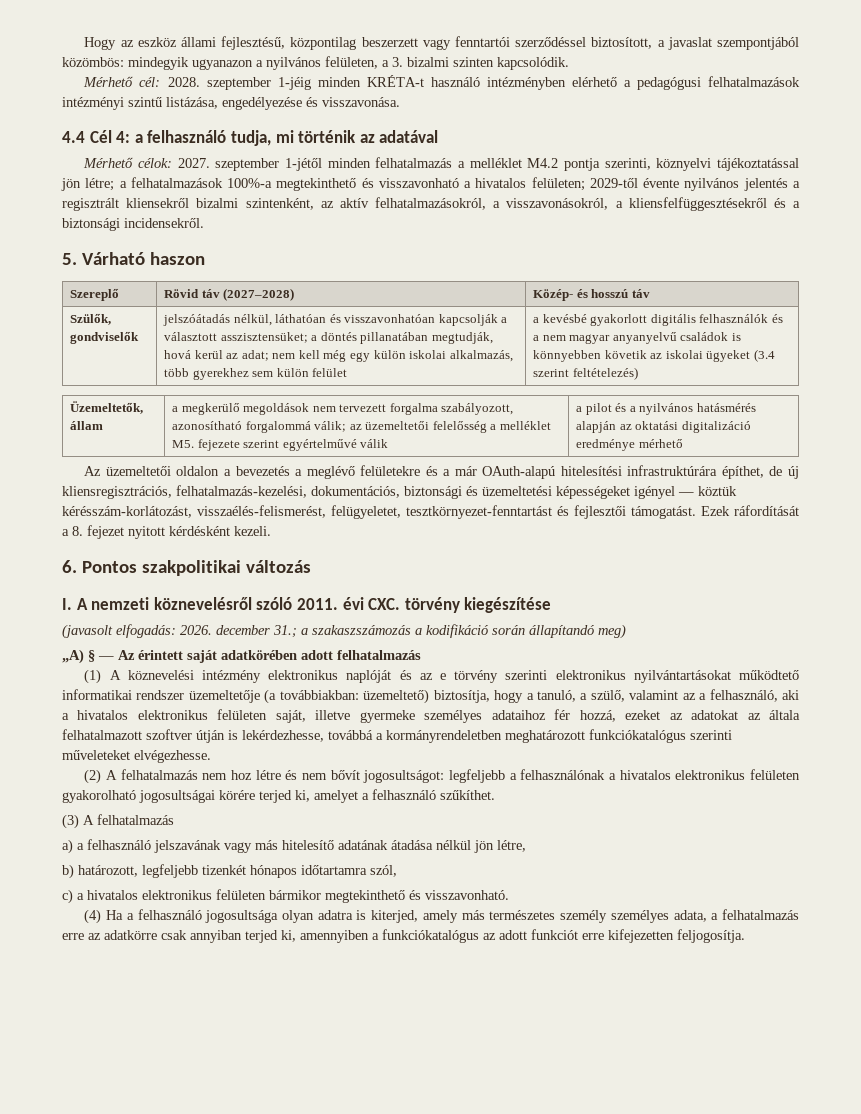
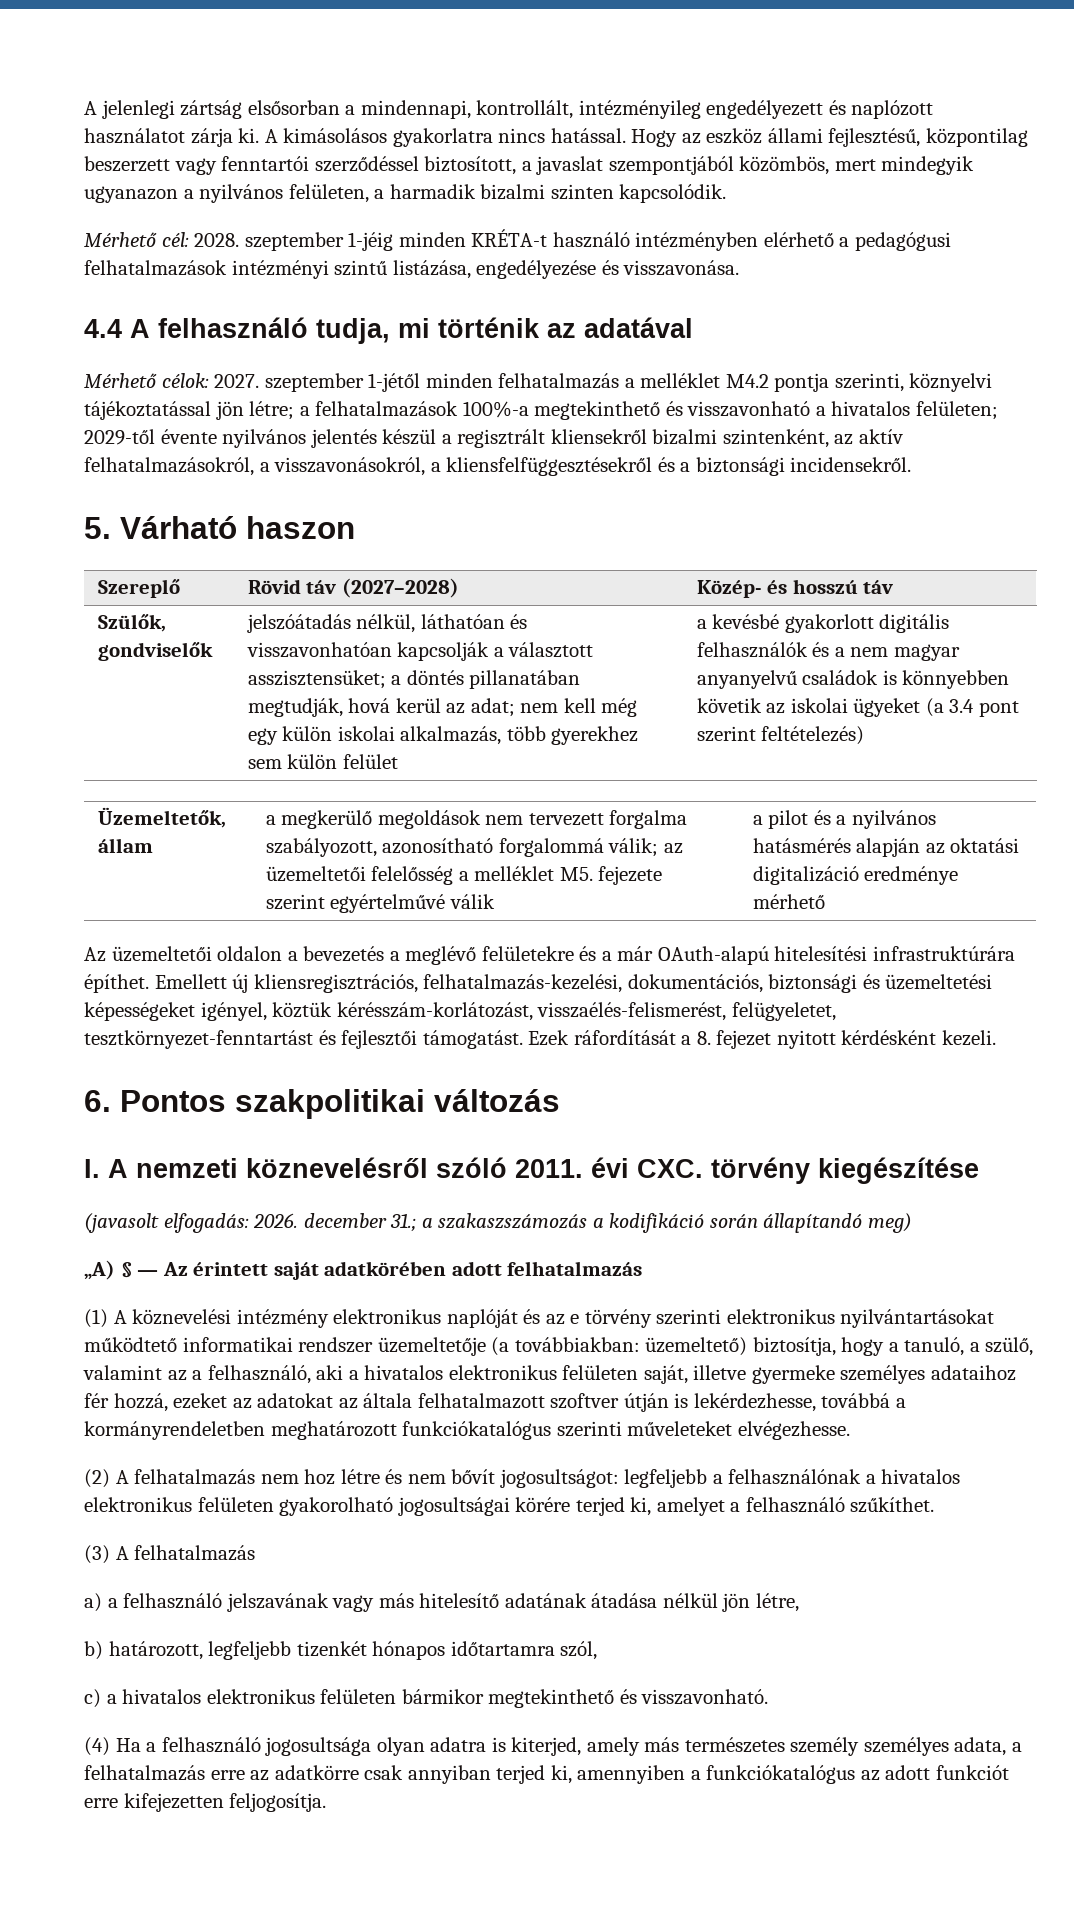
+ A jelenlegi zártság elsősorban a mindennapi, kontrollált, intézményileg engedélyezett és naplózott használatot zárja ki. A kimásolásos gyakorlatra nincs hatással.
- Hogy az eszköz állami fejlesztésű, központilag beszerzett vagy fenntartói szerződéssel biztosított, a javaslat szempontjából közömbös: mindegyik ugyanazon a nyilvános felületen, a 3. bizalmi szinten kapcsolódik.
+ Hogy az eszköz állami fejlesztésű, központilag beszerzett vagy fenntartói szerződéssel biztosított, a javaslat szempontjából közömbös, mert mindegyik ugyanazon a nyilvános felületen, a harmadik bizalmi szinten kapcsolódik.
- 4.4 Cél 4: a felhasználó tudja, mi történik az adatával
+ 4.4 A felhasználó tudja, mi történik az adatával
- Mérhető célok: 2027. szeptember 1-jétől minden felhatalmazás a melléklet M4.2 pontja szerinti, köznyelvi tájékoztatással jön létre; a felhatalmazások 100%-a megtekinthető és visszavonható a hivatalos felületen; 2029-től évente nyilvános jelentés a regisztrált kliensekről bizalmi szintenként, az aktív felhatalmazásokról, a visszavonásokról, a kliensfelfüggesztésekről és a biztonsági incidensekről.
+ Mérhető célok: 2027. szeptember 1-jétől minden felhatalmazás a melléklet M4.2 pontja szerinti, köznyelvi tájékoztatással jön létre; a felhatalmazások 100%-a megtekinthető és visszavonható a hivatalos felületen; 2029-től évente nyilvános jelentés készül a regisztrált kliensekről bizalmi szintenként, az aktív felhatalmazásokról, a visszavonásokról, a kliensfelfüggesztésekről és a biztonsági incidensekről.
- a kevésbé gyakorlott digitális felhasználók és a nem magyar anyanyelvű családok is könnyebben követik az iskolai ügyeket (3.4 szerint feltételezés)
+ a kevésbé gyakorlott digitális felhasználók és a nem magyar anyanyelvű családok is könnyebben követik az iskolai ügyeket (a 3.4 pont szerint feltételezés)
- Az üzemeltetői oldalon a bevezetés a meglévő felületekre és a már OAuth-alapú hitelesítési infrastruktúrára építhet, de új kliensregisztrációs, felhatalmazás-kezelési, dokumentációs, biztonsági és üzemeltetési képességeket igényel — köztük kérésszám-korlátozást, visszaélés-felismerést, felügyeletet, tesztkörnyezet-fenntartást és fejlesztői támogatást.
+ Az üzemeltetői oldalon a bevezetés a meglévő felületekre és a már OAuth-alapú hitelesítési infrastruktúrára építhet. Emellett új kliensregisztrációs, felhatalmazás-kezelési, dokumentációs, biztonsági és üzemeltetési képességeket igényel, köztük kérésszám-korlátozást, visszaélés-felismerést, felügyeletet, tesztkörnyezet-fenntartást és fejlesztői támogatást.

